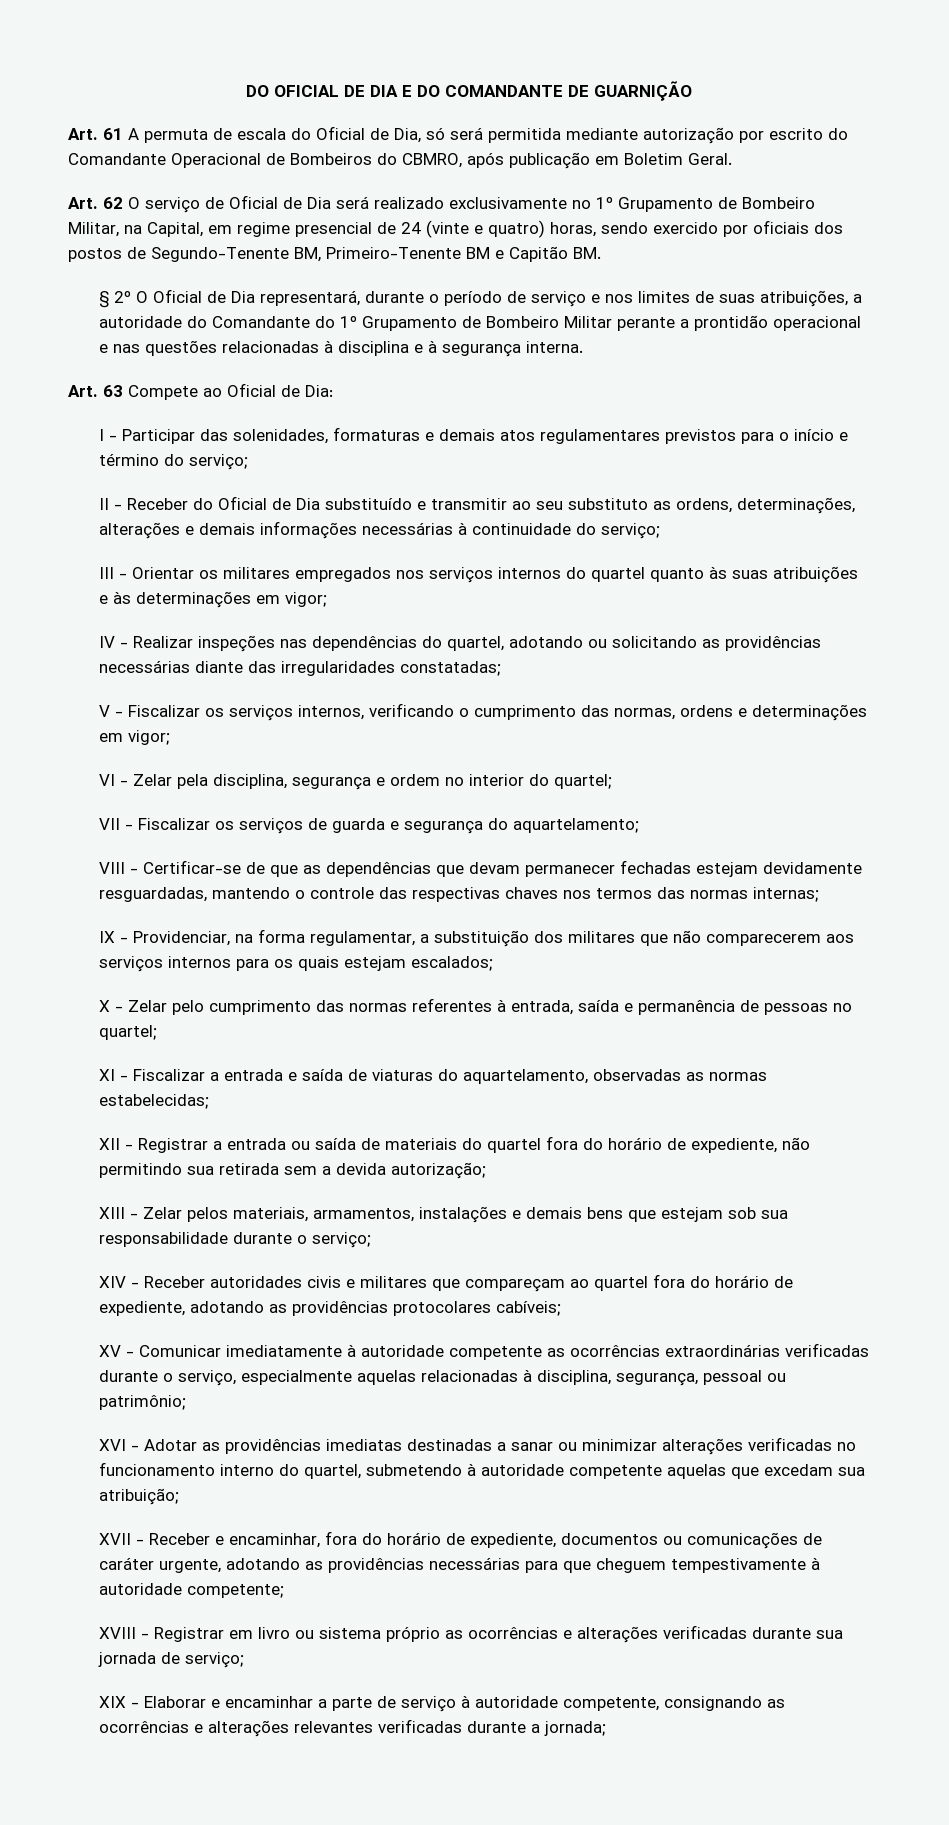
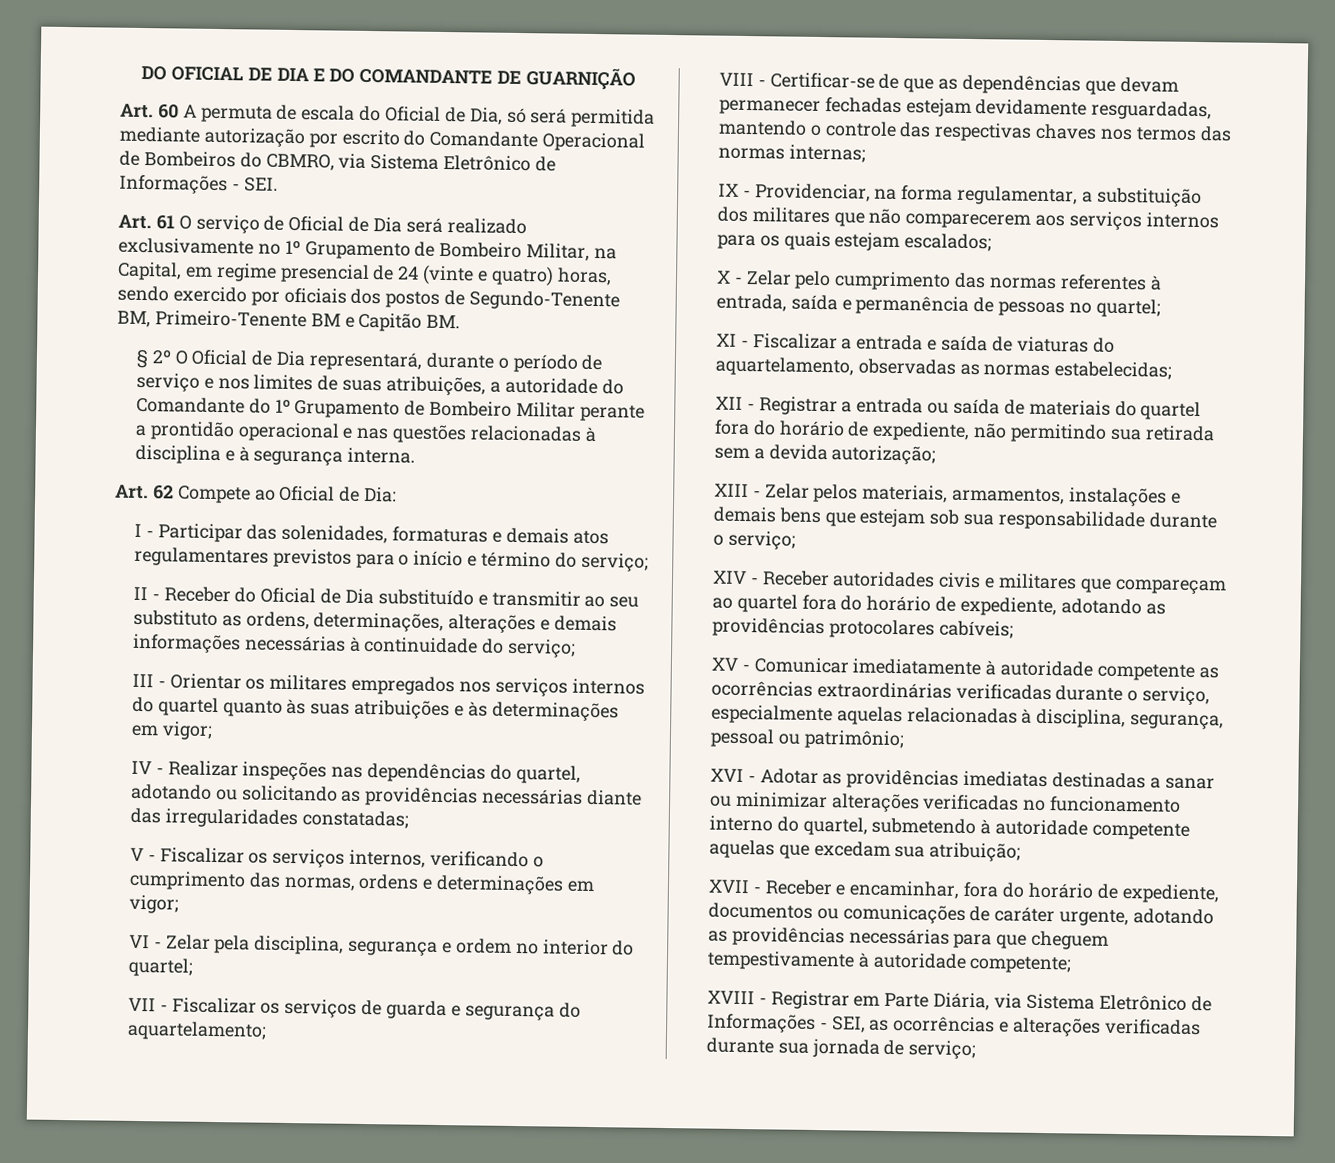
- Art. 61 A permuta de escala do Oficial de Dia, só será permitida mediante autorização por escrito do Comandante Operacional de Bombeiros do CBMRO, após publicação em Boletim Geral.
- Art. 62 O serviço de Oficial de Dia será realizado exclusivamente no 1º Grupamento de Bombeiro Militar, na Capital, em regime presencial de 24 (vinte e quatro) horas, sendo exercido por oficiais dos postos de Segundo-Tenente BM, Primeiro-Tenente BM e Capitão BM.
+ Art. 60 A permuta de escala do Oficial de Dia, só será permitida mediante autorização por escrito do Comandante Operacional de Bombeiros do CBMRO, via Sistema Eletrônico de Informações - SEI.
+ Art. 61 O serviço de Oficial de Dia será realizado exclusivamente no 1º Grupamento de Bombeiro Militar, na Capital, em regime presencial de 24 (vinte e quatro) horas, sendo exercido por oficiais dos postos de Segundo-Tenente BM, Primeiro-Tenente BM e Capitão BM.
- Art. 63 Compete ao Oficial de Dia:
+ Art. 62 Compete ao Oficial de Dia:
- XVIII - Registrar em livro ou sistema próprio as ocorrências e alterações verificadas durante sua jornada de serviço;
+ XVIII - Registrar em Parte Diária, via Sistema Eletrônico de Informações - SEI, as ocorrências e alterações verificadas durante sua jornada de serviço;
- XIX - Elaborar e encaminhar a parte de serviço à autoridade competente, consignando as ocorrências e alterações relevantes verificadas durante a jornada;

